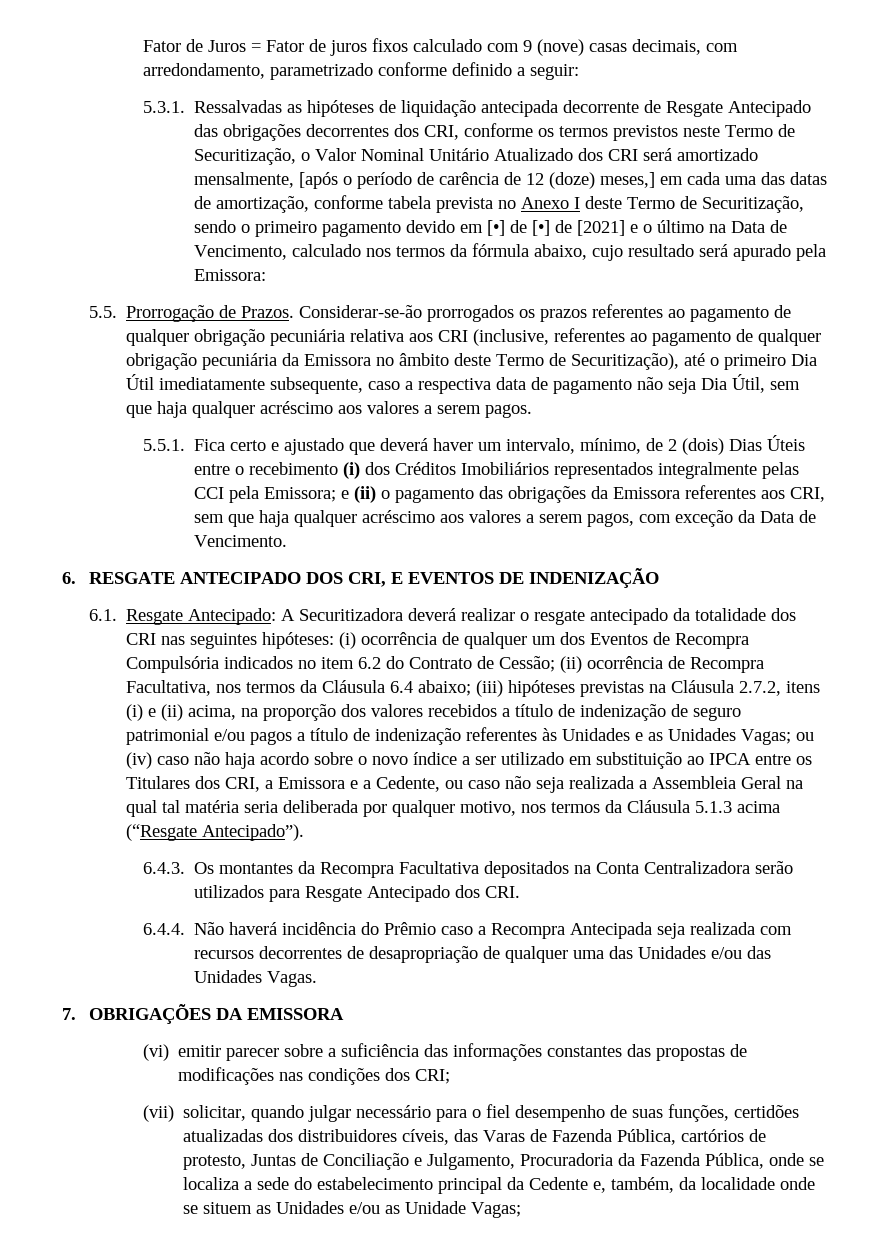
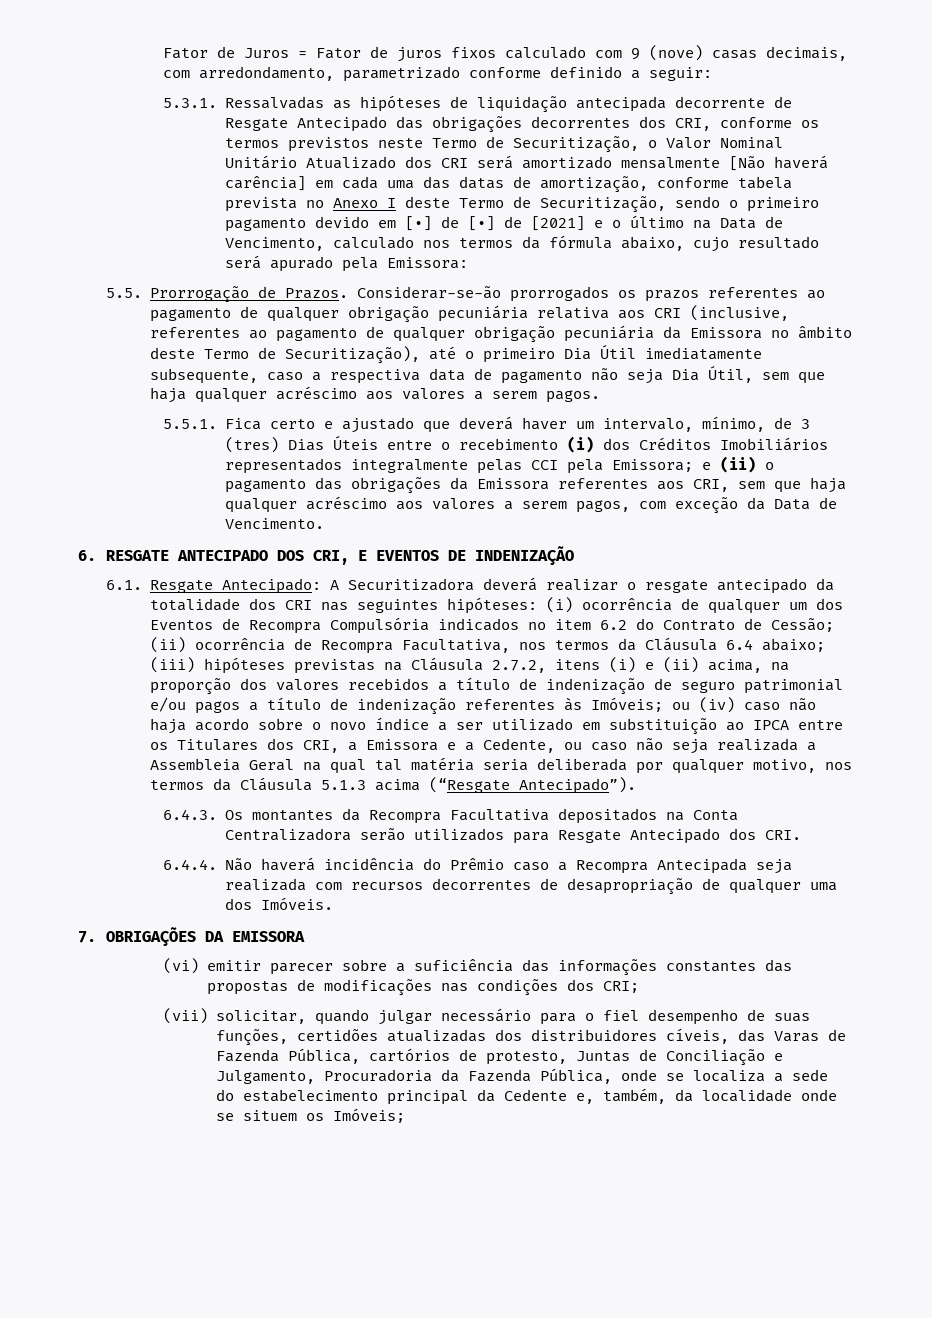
- 5.3.1. Ressalvadas as hipóteses de liquidação antecipada decorrente de Resgate Antecipado das obrigações decorrentes dos CRI, conforme os termos previstos neste Termo de Securitização, o Valor Nominal Unitário Atualizado dos CRI será amortizado mensalmente, [após o período de carência de 12 (doze) meses,] em cada uma das datas de amortização, conforme tabela prevista no Anexo I deste Termo de Securitização, sendo o primeiro pagamento devido em [•] de [•] de [2021] e o último na Data de Vencimento, calculado nos termos da fórmula abaixo, cujo resultado será apurado pela Emissora:
+ 5.3.1. Ressalvadas as hipóteses de liquidação antecipada decorrente de Resgate Antecipado das obrigações decorrentes dos CRI, conforme os termos previstos neste Termo de Securitização, o Valor Nominal Unitário Atualizado dos CRI será amortizado mensalmente [Não haverá carência] em cada uma das datas de amortização, conforme tabela prevista no Anexo I deste Termo de Securitização, sendo o primeiro pagamento devido em [•] de [•] de [2021] e o último na Data de Vencimento, calculado nos termos da fórmula abaixo, cujo resultado será apurado pela Emissora:
- 5.5.1. Fica certo e ajustado que deverá haver um intervalo, mínimo, de 2 (dois) Dias Úteis entre o recebimento (i) dos Créditos Imobiliários representados integralmente pelas CCI pela Emissora; e (ii) o pagamento das obrigações da Emissora referentes aos CRI, sem que haja qualquer acréscimo aos valores a serem pagos, com exceção da Data de Vencimento.
+ 5.5.1. Fica certo e ajustado que deverá haver um intervalo, mínimo, de 3 (tres) Dias Úteis entre o recebimento (i) dos Créditos Imobiliários representados integralmente pelas CCI pela Emissora; e (ii) o pagamento das obrigações da Emissora referentes aos CRI, sem que haja qualquer acréscimo aos valores a serem pagos, com exceção da Data de Vencimento.
- (iii) hipóteses previstas na Cláusula 2.7.2, itens (i) e (ii) acima, na proporção dos valores recebidos a título de indenização de seguro patrimonial e/ou pagos a título de indenização referentes às Unidades e as Unidades Vagas;
+ (iii) hipóteses previstas na Cláusula 2.7.2, itens (i) e (ii) acima, na proporção dos valores recebidos a título de indenização de seguro patrimonial e/ou pagos a título de indenização referentes às Imóveis;
- 6.4.4. Não haverá incidência do Prêmio caso a Recompra Antecipada seja realizada com recursos decorrentes de desapropriação de qualquer uma das Unidades e/ou das Unidades Vagas.
+ 6.4.4. Não haverá incidência do Prêmio caso a Recompra Antecipada seja realizada com recursos decorrentes de desapropriação de qualquer uma dos Imóveis.
- (vii) solicitar, quando julgar necessário para o fiel desempenho de suas funções, certidões atualizadas dos distribuidores cíveis, das Varas de Fazenda Pública, cartórios de protesto, Juntas de Conciliação e Julgamento, Procuradoria da Fazenda Pública, onde se localiza a sede do estabelecimento principal da Cedente e, também, da localidade onde se situem as Unidades e/ou as Unidade Vagas;
+ (vii) solicitar, quando julgar necessário para o fiel desempenho de suas funções, certidões atualizadas dos distribuidores cíveis, das Varas de Fazenda Pública, cartórios de protesto, Juntas de Conciliação e Julgamento, Procuradoria da Fazenda Pública, onde se localiza a sede do estabelecimento principal da Cedente e, também, da localidade onde se situem os Imóveis;

